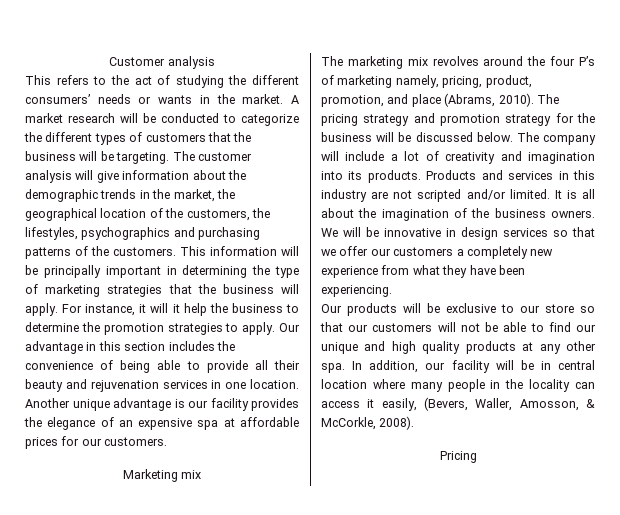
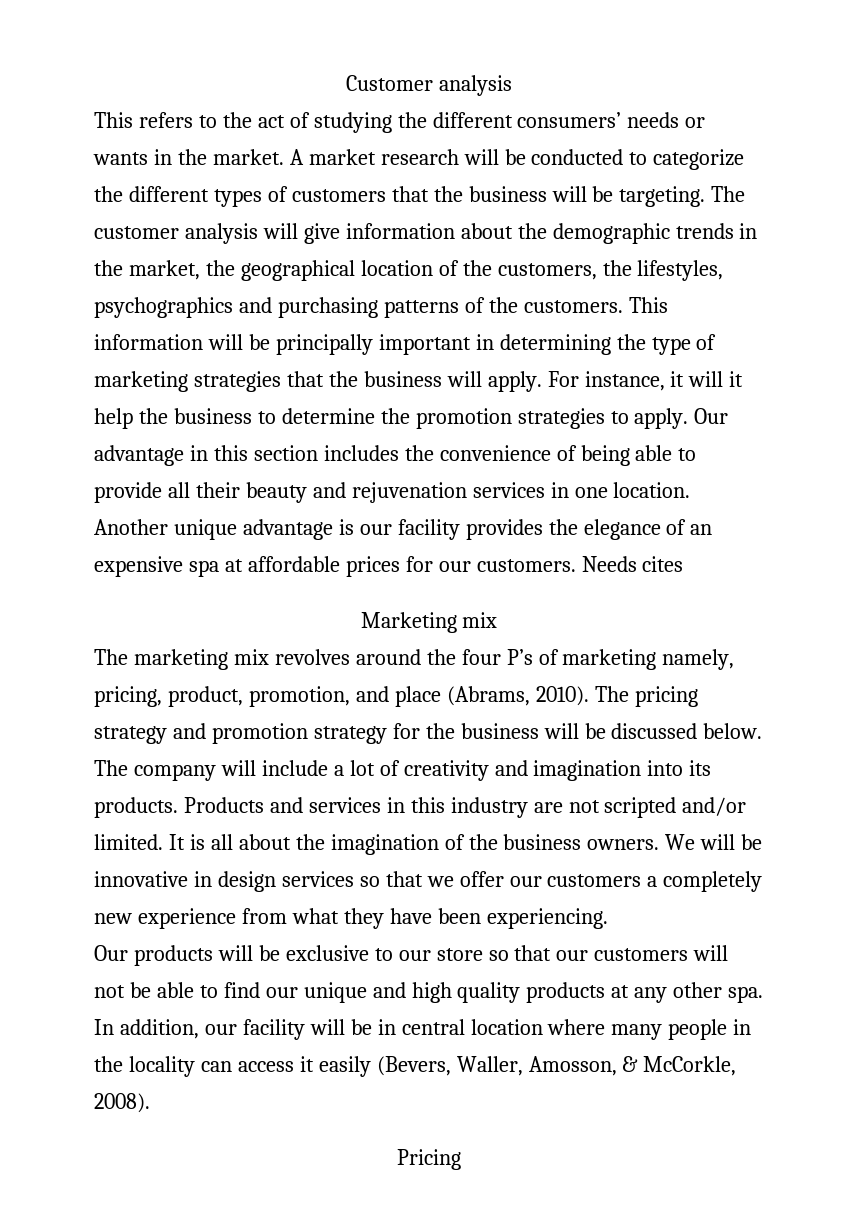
+ Needs cites
- In addition, our facility will be in central location where many people in the locality can access it easily, (Bevers, Waller, Amosson, & McCorkle, 2008).
+ In addition, our facility will be in central location where many people in the locality can access it easily (Bevers, Waller, Amosson, & McCorkle, 2008).

